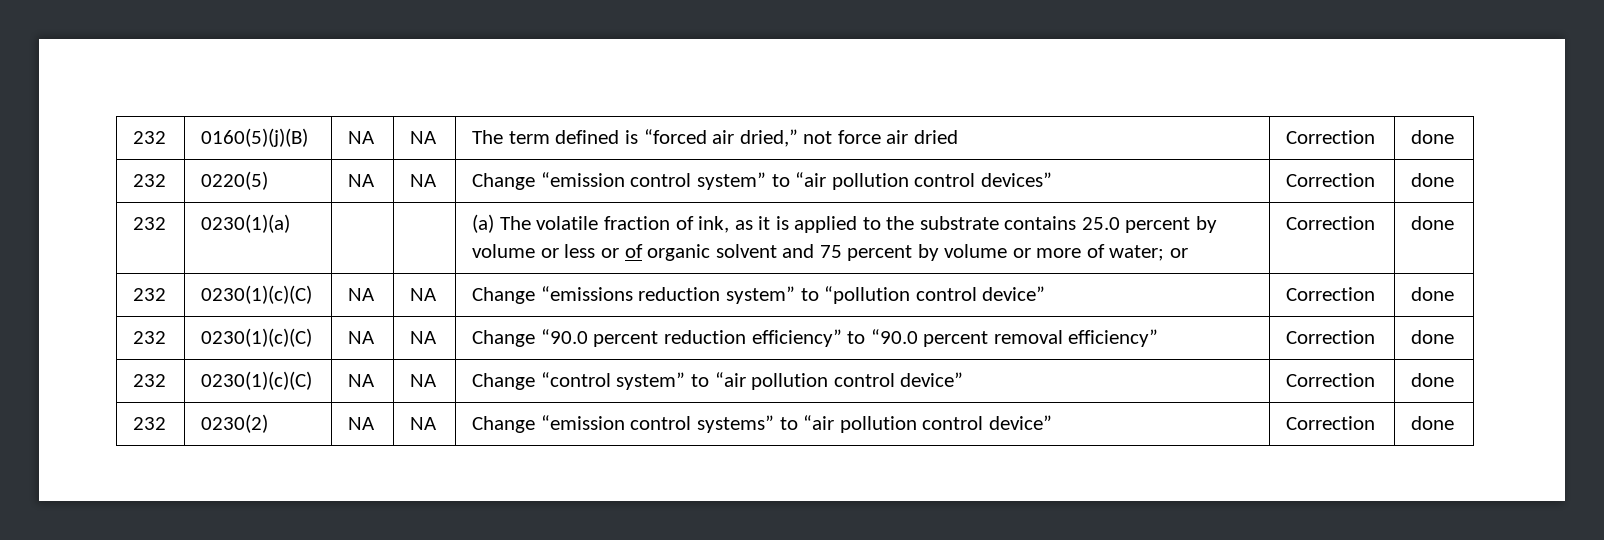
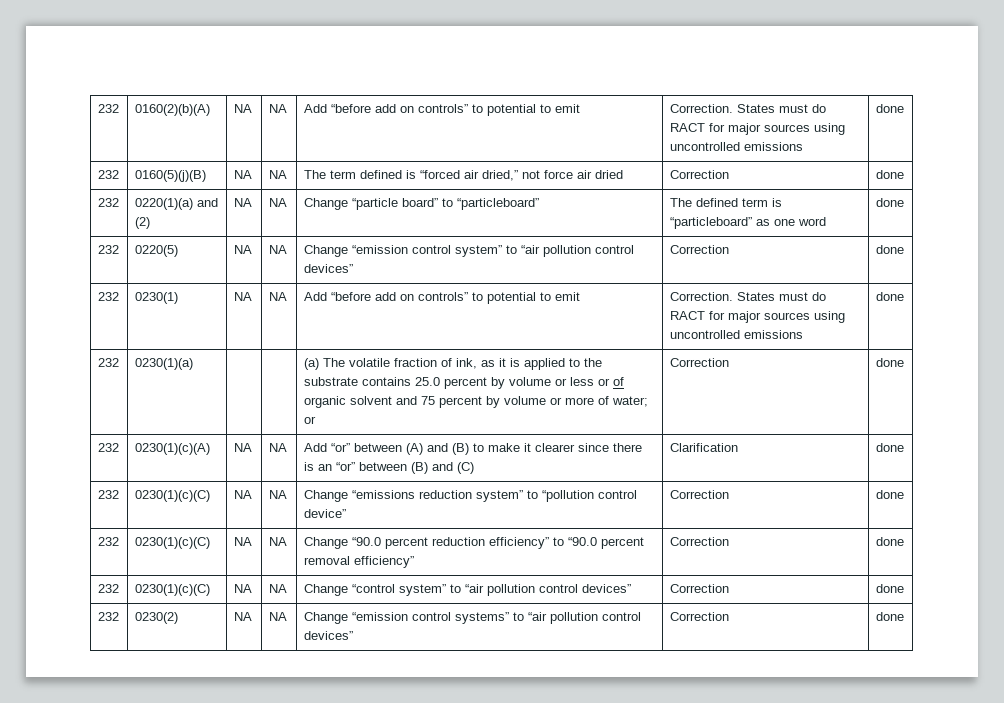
+ 232 | 0160(2)(b)(A) | NA | NA | Add “before add on controls” to potential to emit | Correction. States must do RACT for major sources using uncontrolled emissions | done
+ 232 | 0220(1)(a) and (2) | NA | NA | Change “particle board” to “particleboard” | The defined term is “particleboard” as one word | done
+ 232 | 0230(1) | NA | NA | Add “before add on controls” to potential to emit | Correction. States must do RACT for major sources using uncontrolled emissions | done
+ 232 | 0230(1)(c)(A) | NA | NA | Add “or” between (A) and (B) to make it clearer since there is an “or” between (B) and (C) | Clarification | done
- 232 | 0230(1)(c)(C) | NA | NA | Change “control system” to “air pollution control device” | Correction | done
+ 232 | 0230(1)(c)(C) | NA | NA | Change “control system” to “air pollution control devices” | Correction | done
- 232 | 0230(2) | NA | NA | Change “emission control systems” to “air pollution control device” | Correction | done
+ 232 | 0230(2) | NA | NA | Change “emission control systems” to “air pollution control devices” | Correction | done

